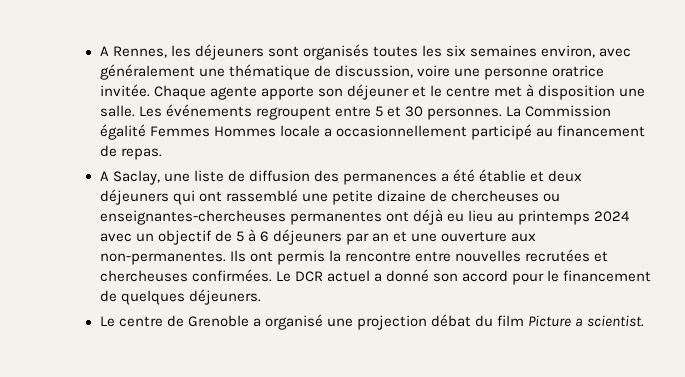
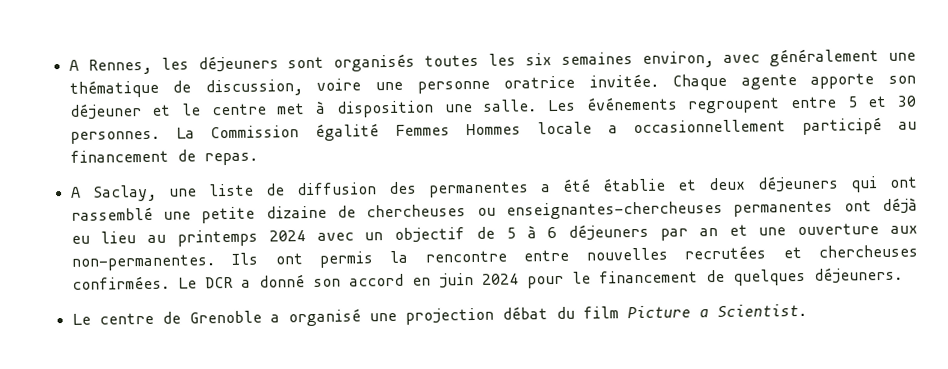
- A Saclay, une liste de diffusion des permanences a été établie et deux déjeuners qui ont rassemblé une petite dizaine de chercheuses ou enseignantes-chercheuses permanentes ont déjà eu lieu au printemps 2024 avec un objectif de 5 à 6 déjeuners par an et une ouverture aux non-permanentes.
+ A Saclay, une liste de diffusion des permanentes a été établie et deux déjeuners qui ont rassemblé une petite dizaine de chercheuses ou enseignantes-chercheuses permanentes ont déjà eu lieu au printemps 2024 avec un objectif de 5 à 6 déjeuners par an et une ouverture aux non-permanentes.
- Le DCR actuel a donné son accord pour le financement de quelques déjeuners.
+ Le DCR a donné son accord en juin 2024 pour le financement de quelques déjeuners.
- Le centre de Grenoble a organisé une projection débat du film Picture a scientist.
+ Le centre de Grenoble a organisé une projection débat du film Picture a Scientist.

